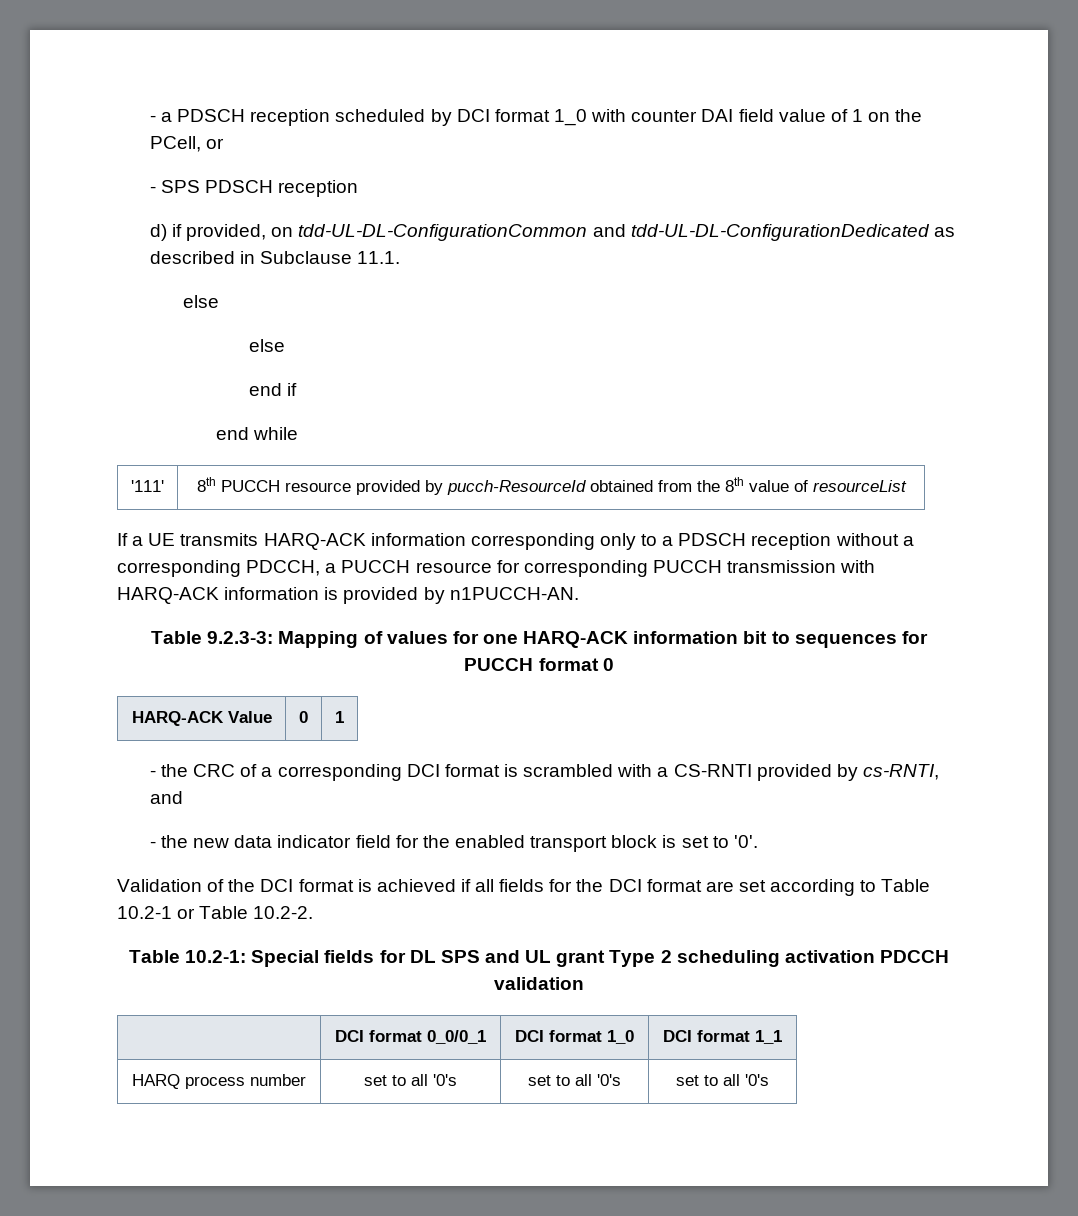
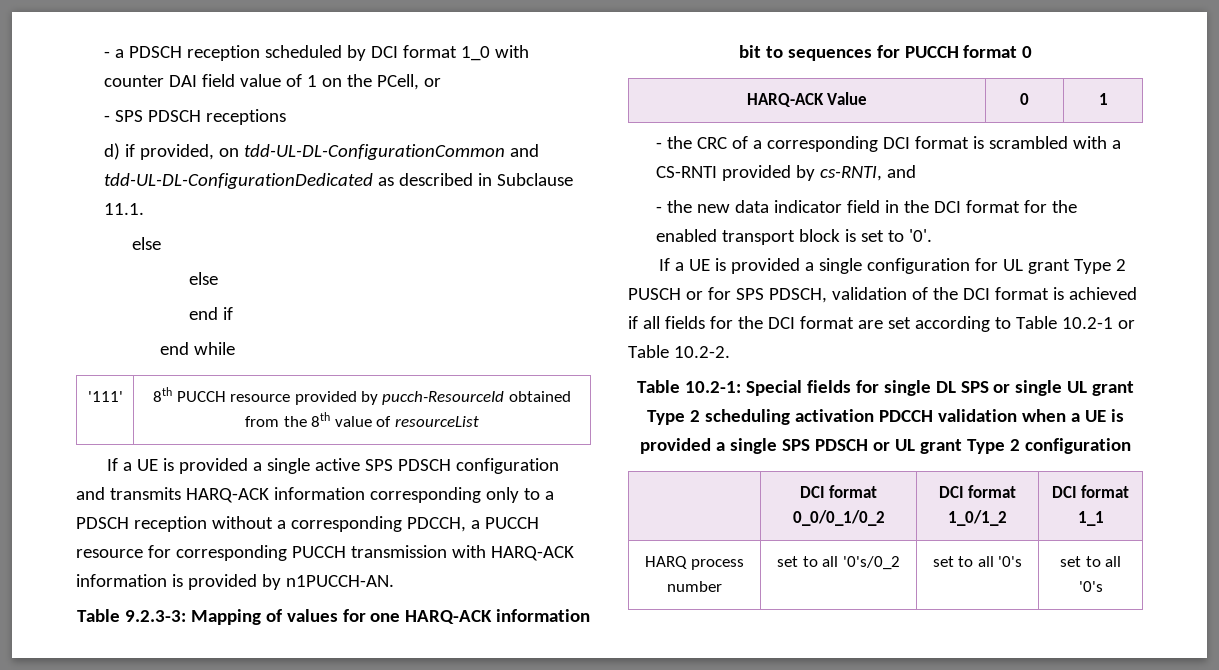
- - SPS PDSCH reception
+ - SPS PDSCH receptions
- If a UE transmits HARQ-ACK information corresponding only to a PDSCH reception without a corresponding PDCCH, a PUCCH resource for corresponding PUCCH transmission with HARQ-ACK information is provided by n1PUCCH-AN.
+ If a UE is provided a single active SPS PDSCH configuration and transmits HARQ-ACK information corresponding only to a PDSCH reception without a corresponding PDCCH, a PUCCH resource for corresponding PUCCH transmission with HARQ-ACK information is provided by n1PUCCH-AN.
- - the new data indicator field for the enabled transport block is set to '0'.
+ - the new data indicator field in the DCI format for the enabled transport block is set to '0'.
- Validation of the DCI format is achieved if all fields for the DCI format are set according to Table 10.2-1 or Table 10.2-2.
+ If a UE is provided a single configuration for UL grant Type 2 PUSCH or for SPS PDSCH, validation of the DCI format is achieved if all fields for the DCI format are set according to Table 10.2-1 or Table 10.2-2.
- Table 10.2-1: Special fields for DL SPS and UL grant Type 2 scheduling activation PDCCH validation
- | DCI format 0_0/0_1 | DCI format 1_0 | DCI format 1_1
+ Table 10.2-1: Special fields for single DL SPS or single UL grant Type 2 scheduling activation PDCCH validation when a UE is provided a single SPS PDSCH or UL grant Type 2 configuration
+ | DCI format 0_0/0_1/0_2 | DCI format 1_0/1_2 | DCI format 1_1
- HARQ process number | set to all '0's | set to all '0's | set to all '0's
+ HARQ process number | set to all '0's/0_2 | set to all '0's | set to all '0's

